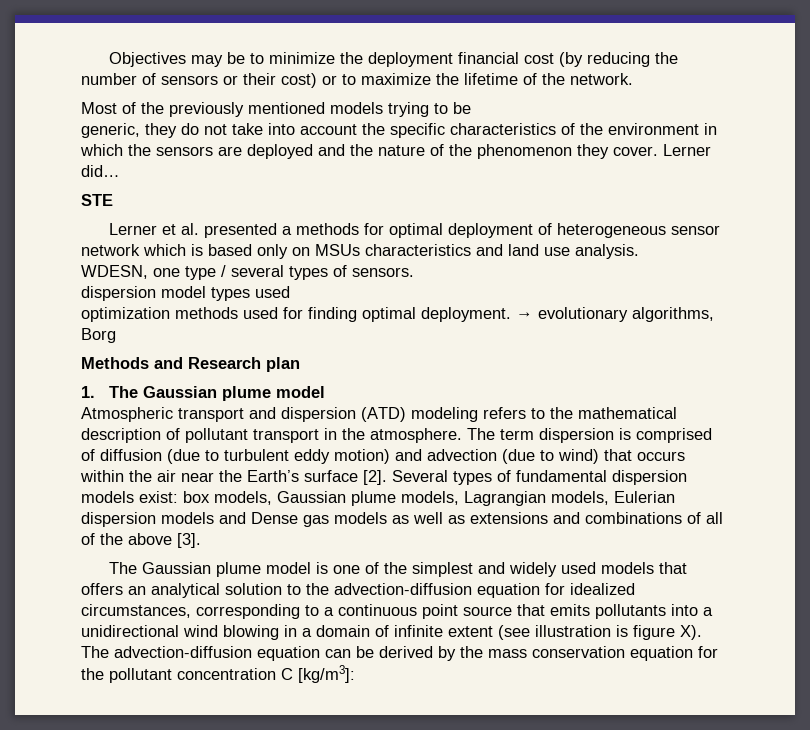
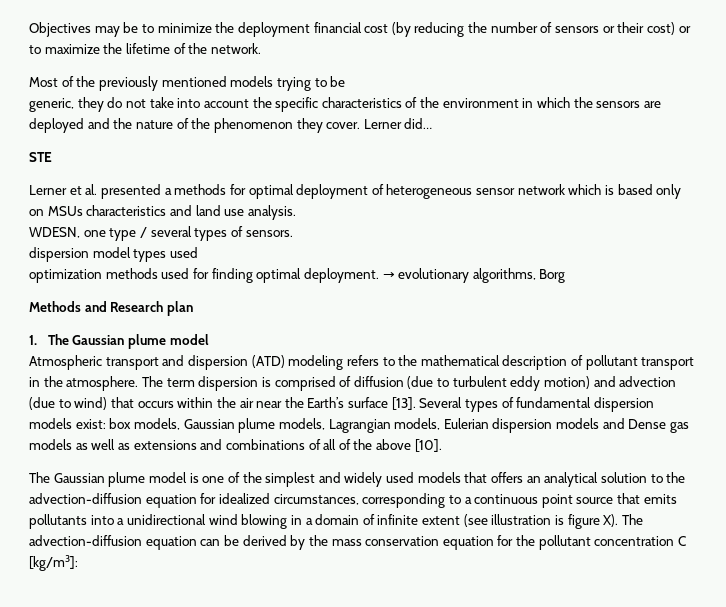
- The term dispersion is comprised of diffusion (due to turbulent eddy motion) and advection (due to wind) that occurs within the air near the Earth’s surface [2].
+ The term dispersion is comprised of diffusion (due to turbulent eddy motion) and advection (due to wind) that occurs within the air near the Earth’s surface [13].
- Several types of fundamental dispersion models exist: box models, Gaussian plume models, Lagrangian models, Eulerian dispersion models and Dense gas models as well as extensions and combinations of all of the above [3].
+ Several types of fundamental dispersion models exist: box models, Gaussian plume models, Lagrangian models, Eulerian dispersion models and Dense gas models as well as extensions and combinations of all of the above [10].

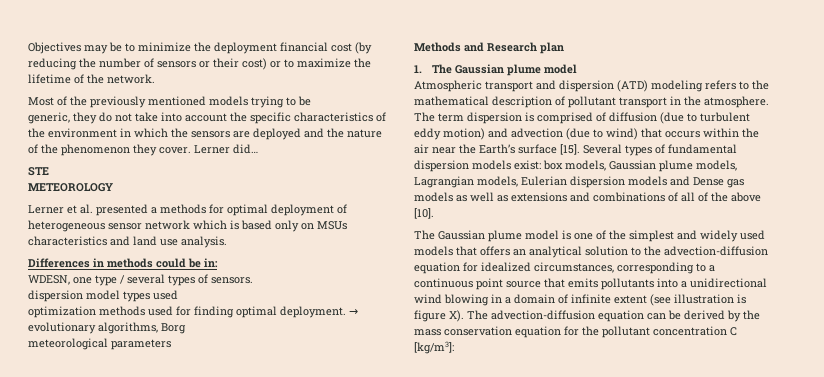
+ METEOROLOGY
+ Differences in methods could be in:
+ meteorological parameters
- The term dispersion is comprised of diffusion (due to turbulent eddy motion) and advection (due to wind) that occurs within the air near the Earth’s surface [13].
+ The term dispersion is comprised of diffusion (due to turbulent eddy motion) and advection (due to wind) that occurs within the air near the Earth’s surface [15].

